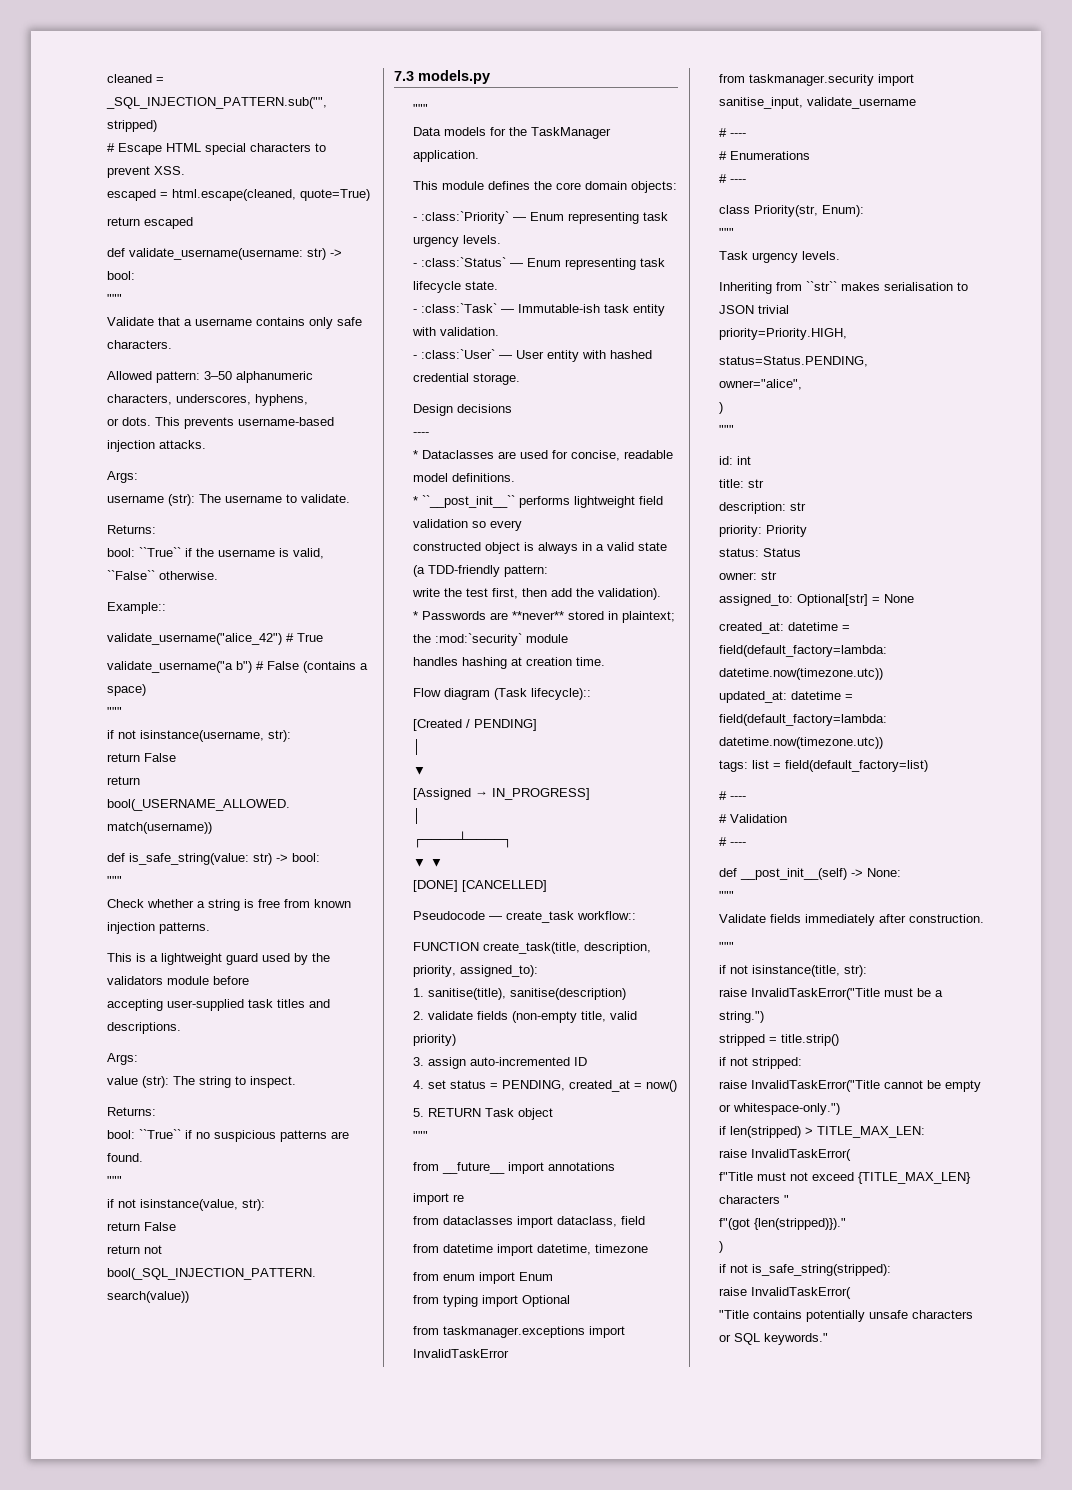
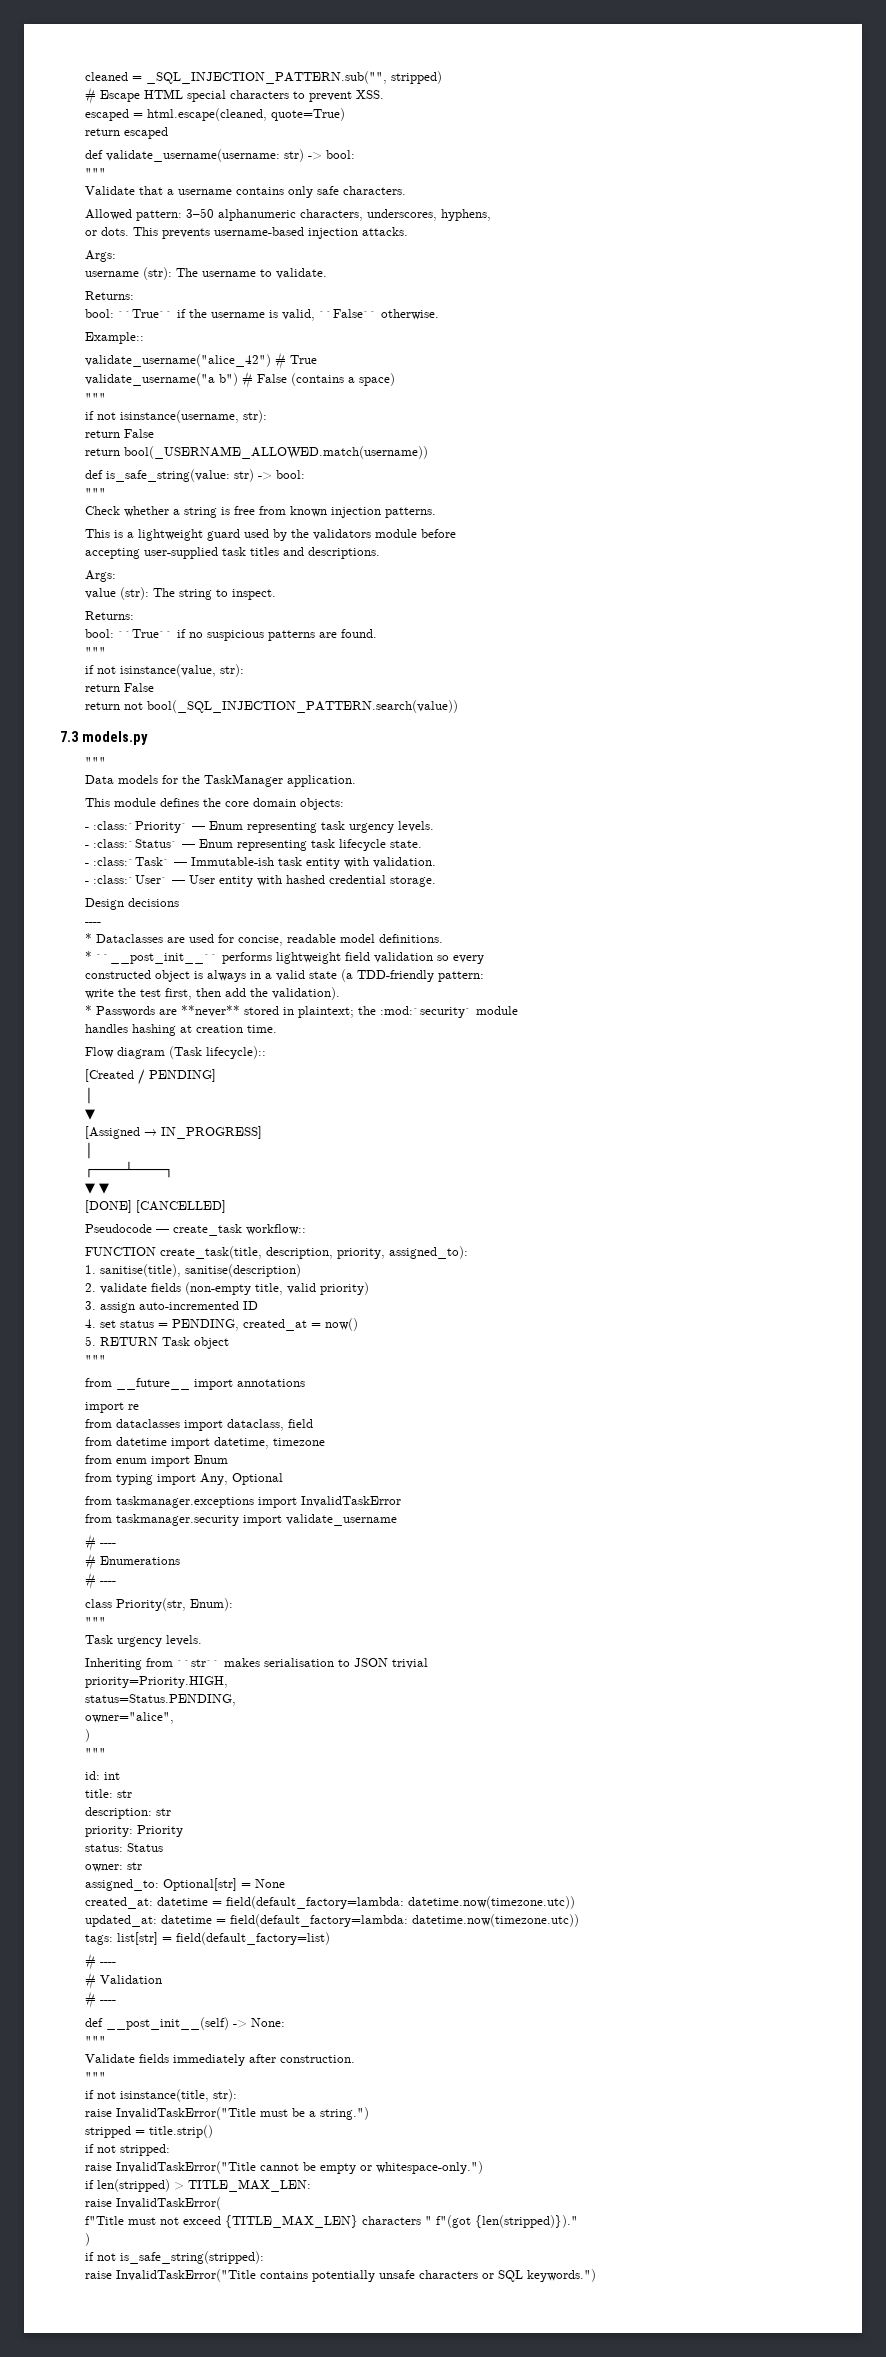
- from typing import Optional
+ from typing import Any, Optional
- from taskmanager.security import sanitise_input, validate_username
+ from taskmanager.security import validate_username
- tags: list = field(default_factory=list)
+ tags: list[str] = field(default_factory=list)
- f"Title must not exceed {TITLE_MAX_LEN} characters "
- f"(got {len(stripped)})."
+ f"Title must not exceed {TITLE_MAX_LEN} characters " f"(got {len(stripped)})."
  if not is_safe_string(stripped):
- raise InvalidTaskError(
- "Title contains potentially unsafe characters or SQL keywords."
+ raise InvalidTaskError("Title contains potentially unsafe characters or SQL keywords.")

